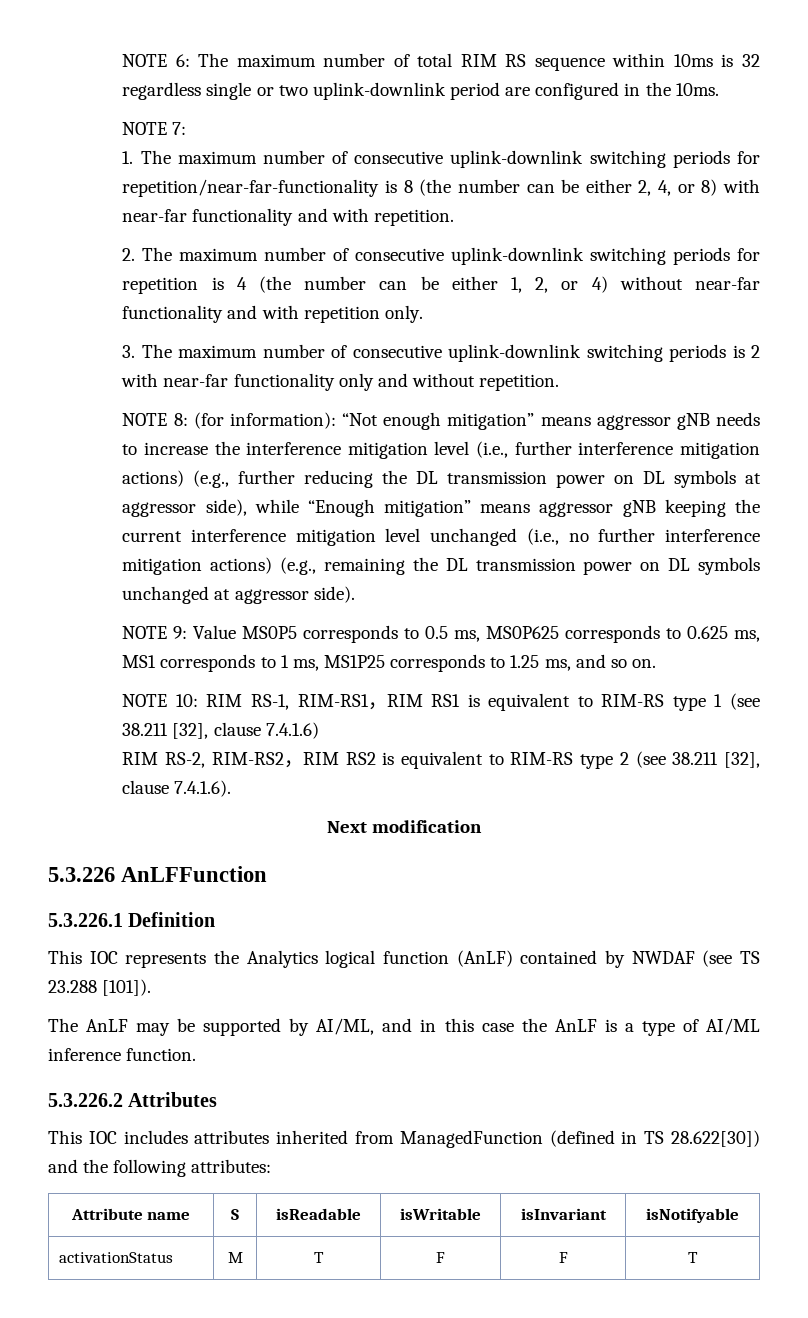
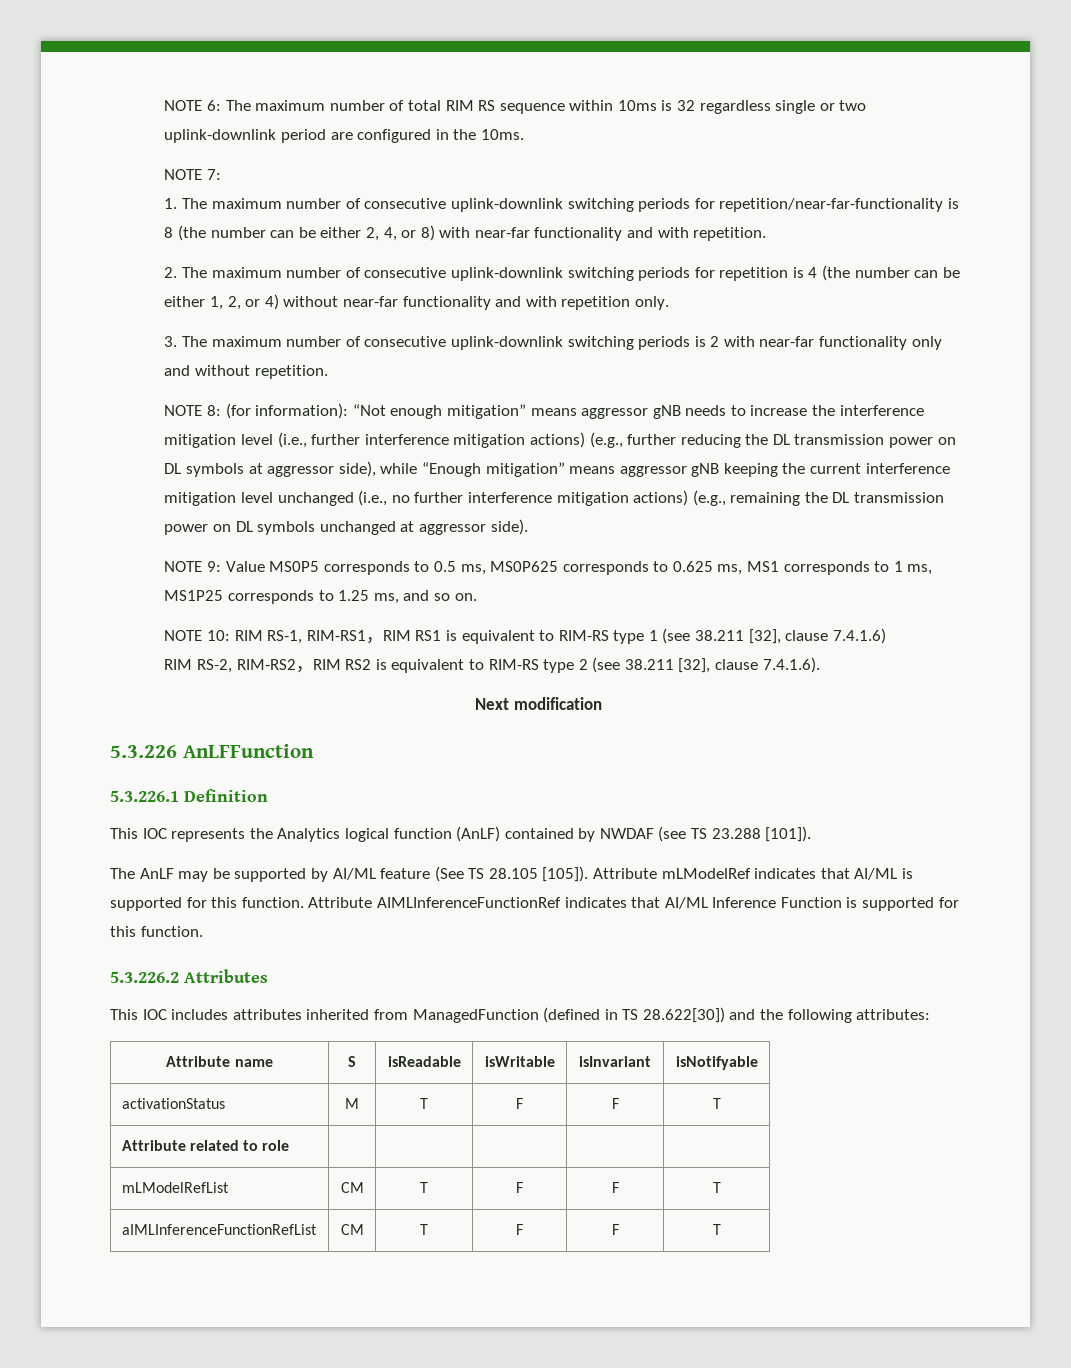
- The AnLF may be supported by AI/ML, and in this case the AnLF is a type of AI/ML inference function.
+ The AnLF may be supported by AI/ML feature (See TS 28.105 [105]). Attribute mLModelRef indicates that AI/ML is supported for this function. Attribute AIMLInferenceFunctionRef indicates that AI/ML Inference Function is supported for this function.
+ Attribute related to role | | | | |
+ mLModelRefList | CM | T | F | F | T
+ aIMLInferenceFunctionRefList | CM | T | F | F | T

